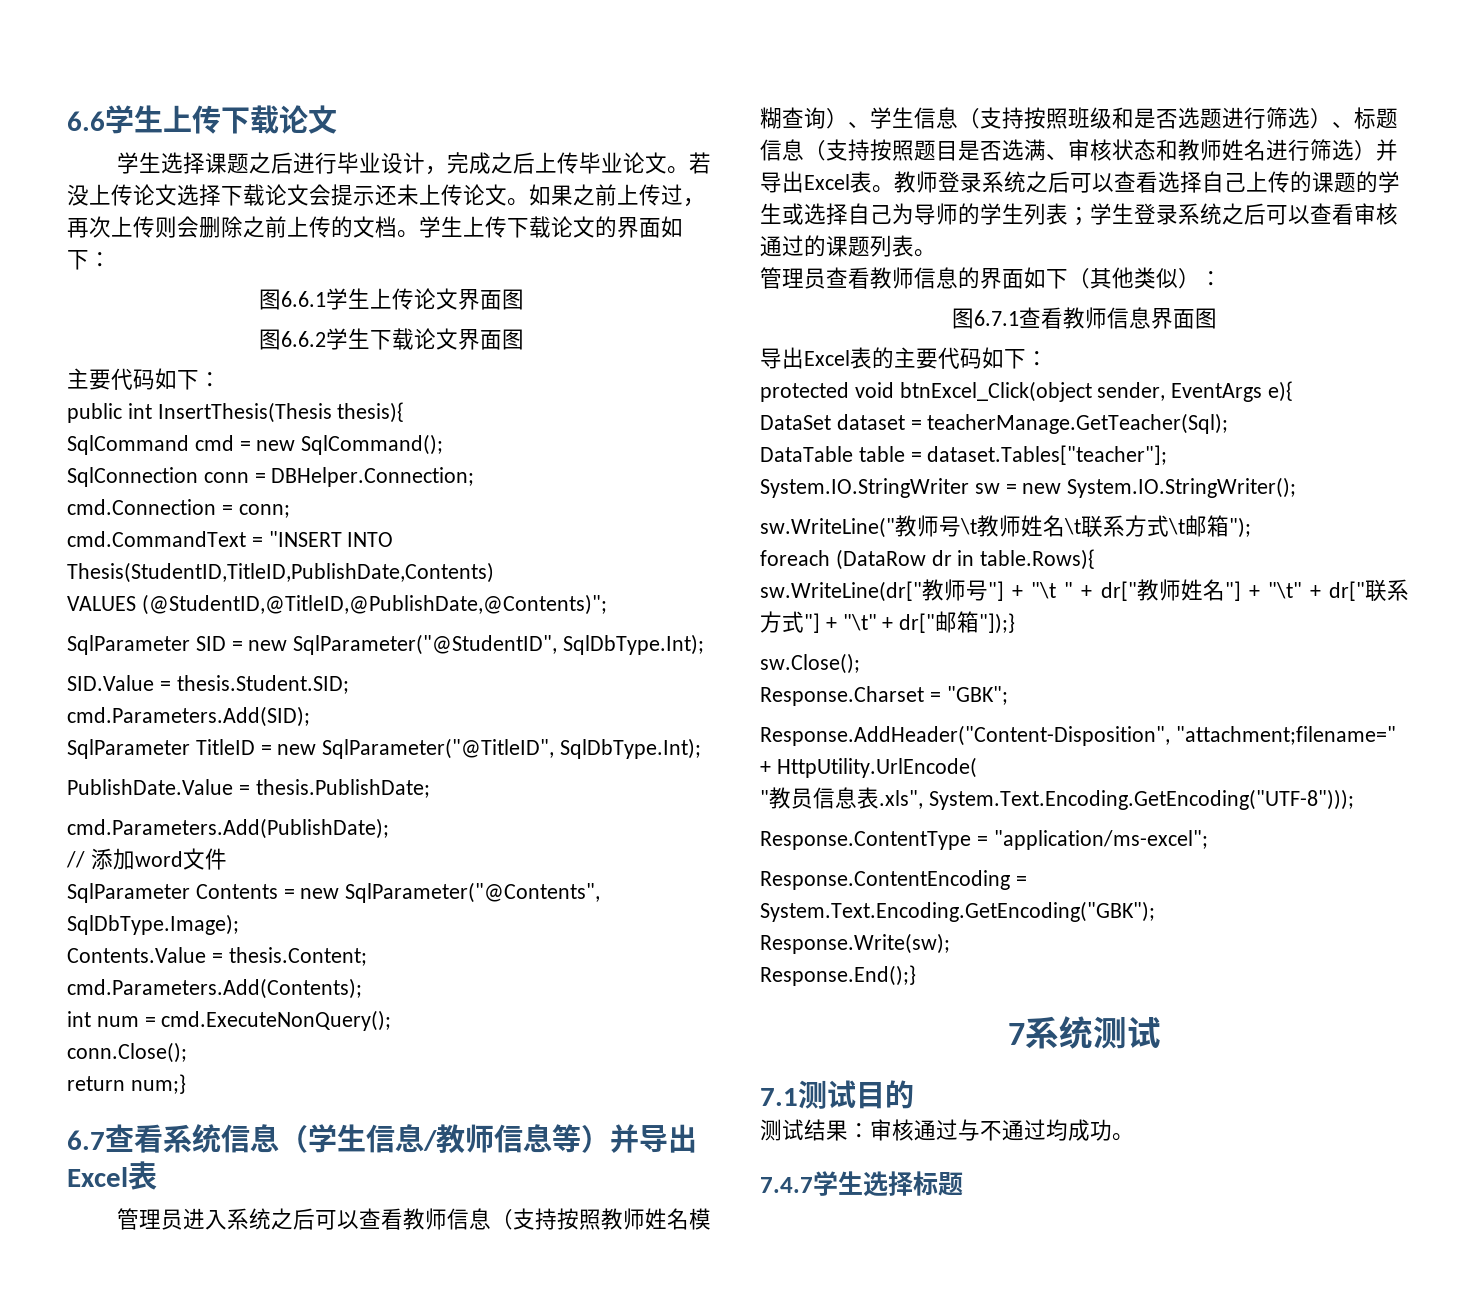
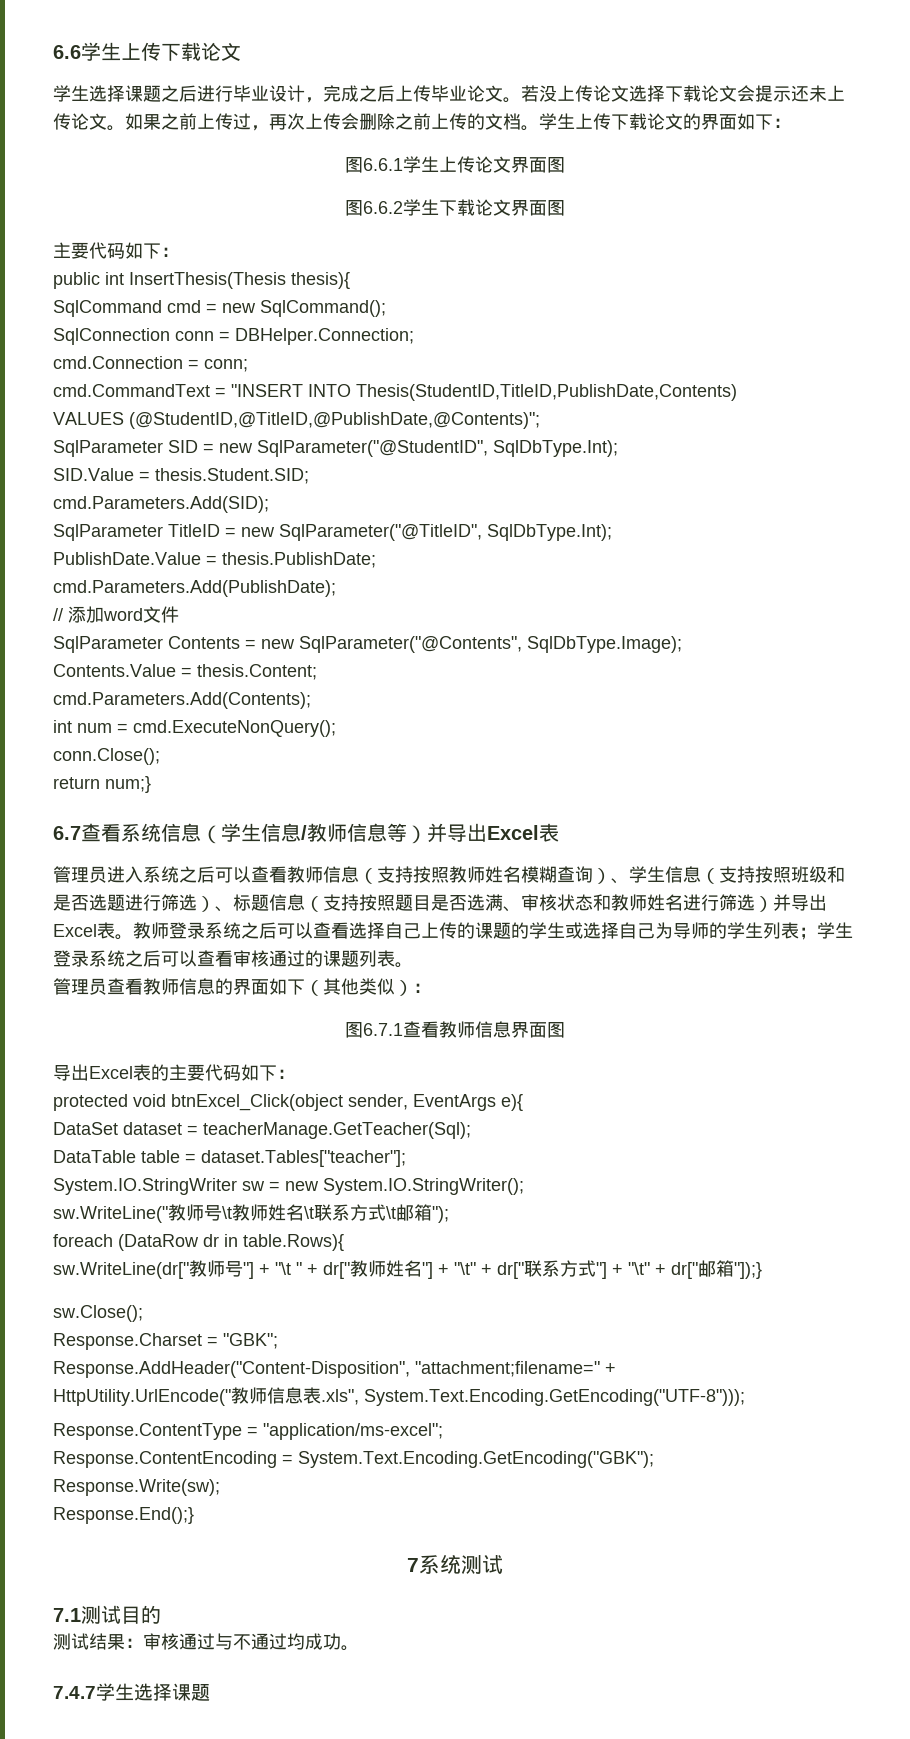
- 如果之前上传过，再次上传则会删除之前上传的文档。
+ 如果之前上传过，再次上传会删除之前上传的文档。
- Response.AddHeader("Content-Disposition", "attachment;filename=" + HttpUtility.UrlEncode(
- "教员信息表.xls", System.Text.Encoding.GetEncoding("UTF-8")));
+ Response.AddHeader("Content-Disposition", "attachment;filename=" +
+ HttpUtility.UrlEncode("教师信息表.xls", System.Text.Encoding.GetEncoding("UTF-8")));
- 7.4.7学生选择标题
+ 7.4.7学生选择课题

